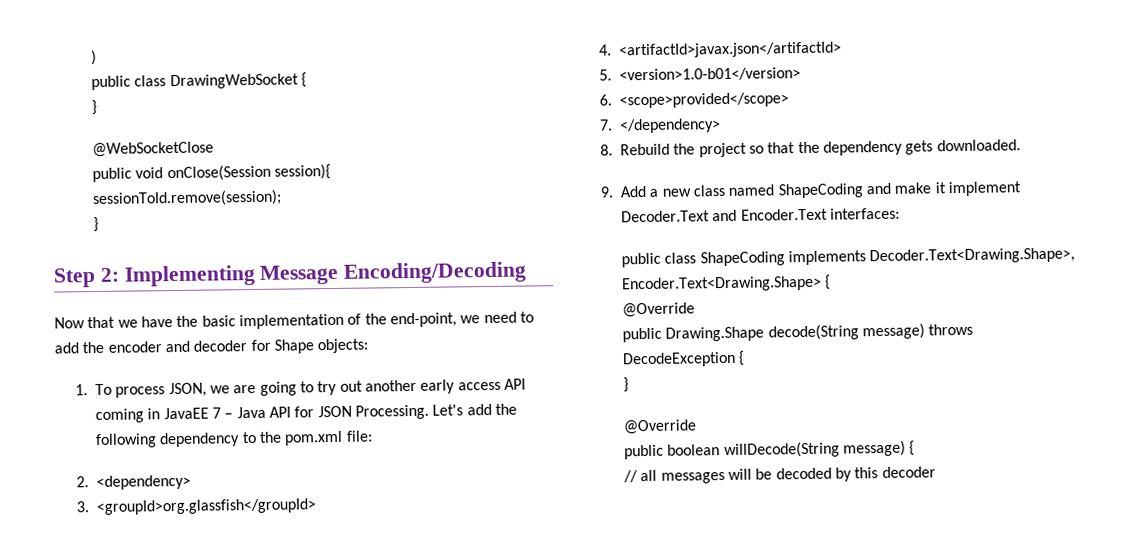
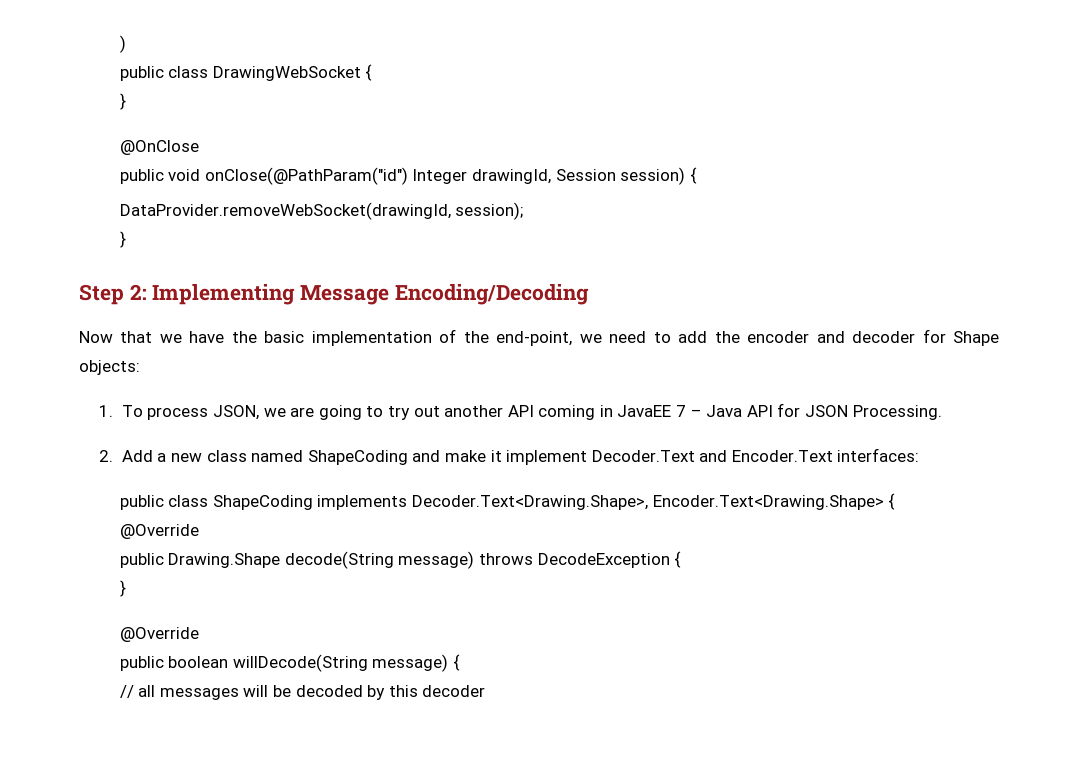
- @WebSocketClose
+ @OnClose
- public void onClose(Session session){
- sessionToId.remove(session);
+ public void onClose(@PathParam("id") Integer drawingId, Session session) {
+ DataProvider.removeWebSocket(drawingId, session);
- 1. To process JSON, we are going to try out another early access API coming in JavaEE 7 – Java API for JSON Processing. Let's add the following dependency to the pom.xml file:
- 2. <dependency>
- 3. <groupId>org.glassfish</groupId>
- 4. <artifactId>javax.json</artifactId>
- 5. <version>1.0-b01</version>
- 6. <scope>provided</scope>
- 7. </dependency>
- 8. Rebuild the project so that the dependency gets downloaded.
- 9. Add a new class named ShapeCoding and make it implement Decoder.Text and Encoder.Text interfaces:
+ 1. To process JSON, we are going to try out another API coming in JavaEE 7 – Java API for JSON Processing.
+ 2. Add a new class named ShapeCoding and make it implement Decoder.Text and Encoder.Text interfaces:

